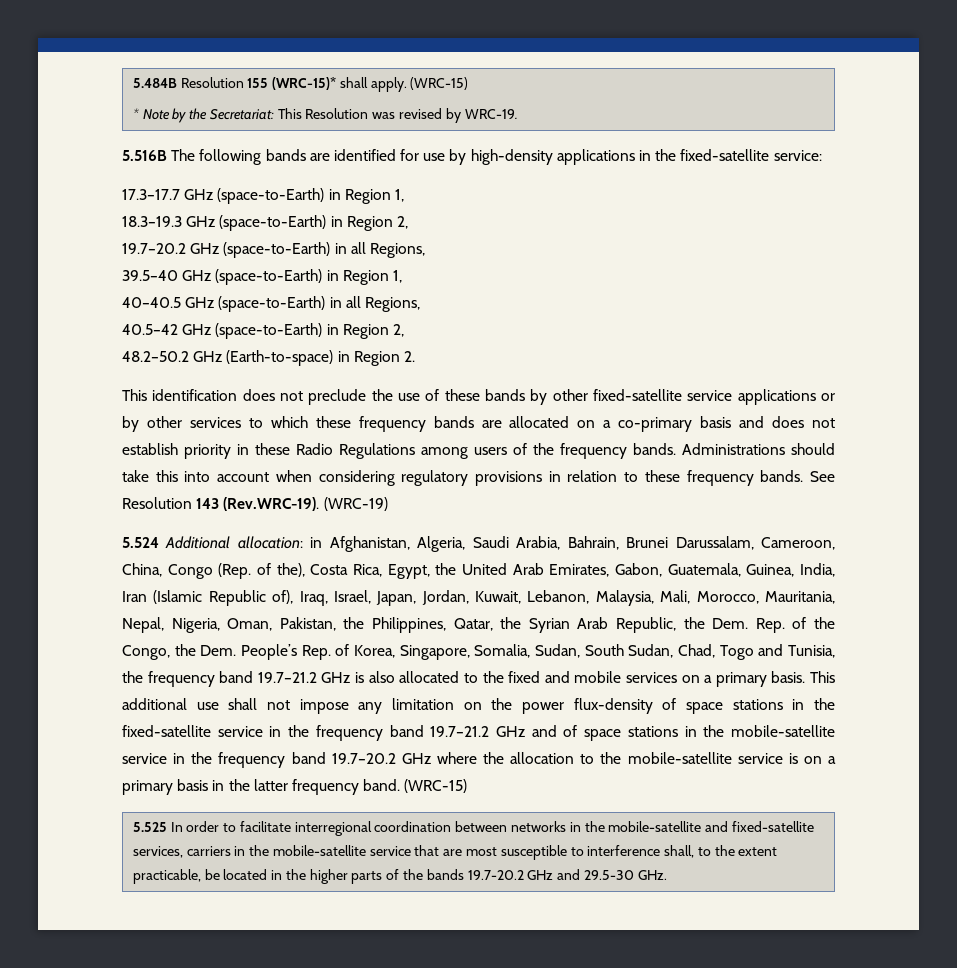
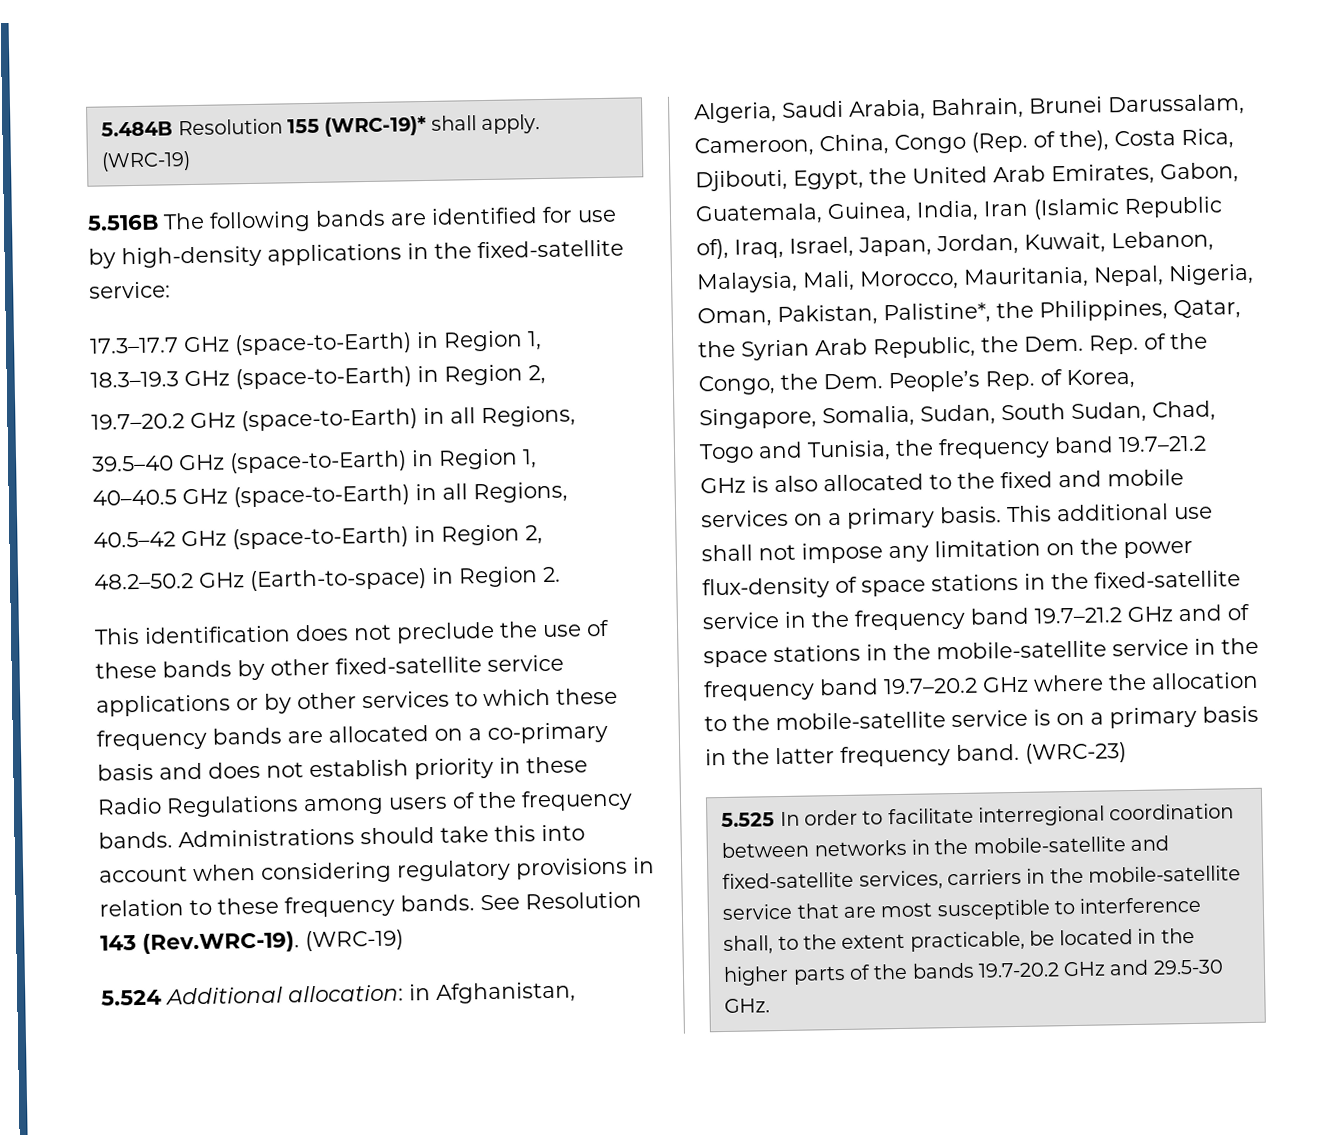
- 5.484B Resolution 155 (WRC-15)* shall apply. (WRC-15)
- * Note by the Secretariat: This Resolution was revised by WRC-19.
+ 5.484B Resolution 155 (WRC-19)* shall apply. (WRC-19)
- in Afghanistan, Algeria, Saudi Arabia, Bahrain, Brunei Darussalam, Cameroon, China, Congo (Rep. of the), Costa Rica, Egypt, the United Arab Emirates, Gabon, Guatemala, Guinea, India, Iran (Islamic Republic of), Iraq, Israel, Japan, Jordan, Kuwait, Lebanon, Malaysia, Mali, Morocco, Mauritania, Nepal, Nigeria, Oman, Pakistan, the Philippines, Qatar, the Syrian Arab Republic, the Dem. Rep. of the Congo, the Dem. People’s Rep. of Korea, Singapore, Somalia, Sudan, South Sudan, Chad, Togo and Tunisia, the frequency band 19.7–21.2 GHz is also allocated to the fixed and mobile services on a primary basis.
+ in Afghanistan, Algeria, Saudi Arabia, Bahrain, Brunei Darussalam, Cameroon, China, Congo (Rep. of the), Costa Rica, Djibouti, Egypt, the United Arab Emirates, Gabon, Guatemala, Guinea, India, Iran (Islamic Republic of), Iraq, Israel, Japan, Jordan, Kuwait, Lebanon, Malaysia, Mali, Morocco, Mauritania, Nepal, Nigeria, Oman, Pakistan, Palistine*, the Philippines, Qatar, the Syrian Arab Republic, the Dem. Rep. of the Congo, the Dem. People’s Rep. of Korea, Singapore, Somalia, Sudan, South Sudan, Chad, Togo and Tunisia, the frequency band 19.7–21.2 GHz is also allocated to the fixed and mobile services on a primary basis.
- This additional use shall not impose any limitation on the power flux-density of space stations in the fixed-satellite service in the frequency band 19.7–21.2 GHz and of space stations in the mobile-satellite service in the frequency band 19.7–20.2 GHz where the allocation to the mobile-satellite service is on a primary basis in the latter frequency band. (WRC-15)
+ This additional use shall not impose any limitation on the power flux-density of space stations in the fixed-satellite service in the frequency band 19.7–21.2 GHz and of space stations in the mobile-satellite service in the frequency band 19.7–20.2 GHz where the allocation to the mobile-satellite service is on a primary basis in the latter frequency band. (WRC-23)

